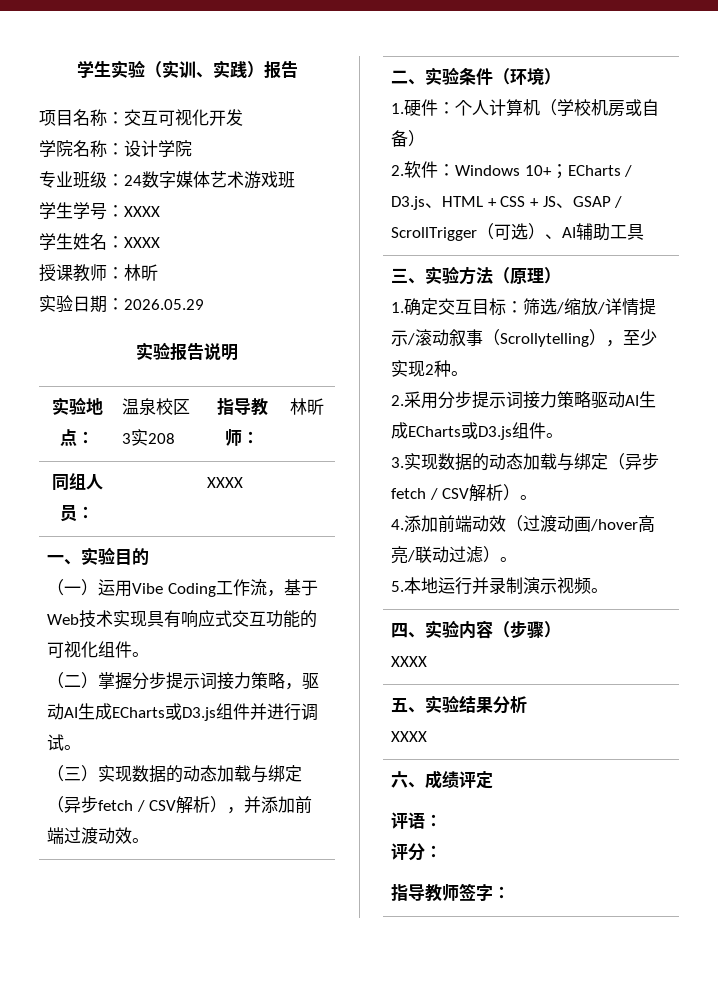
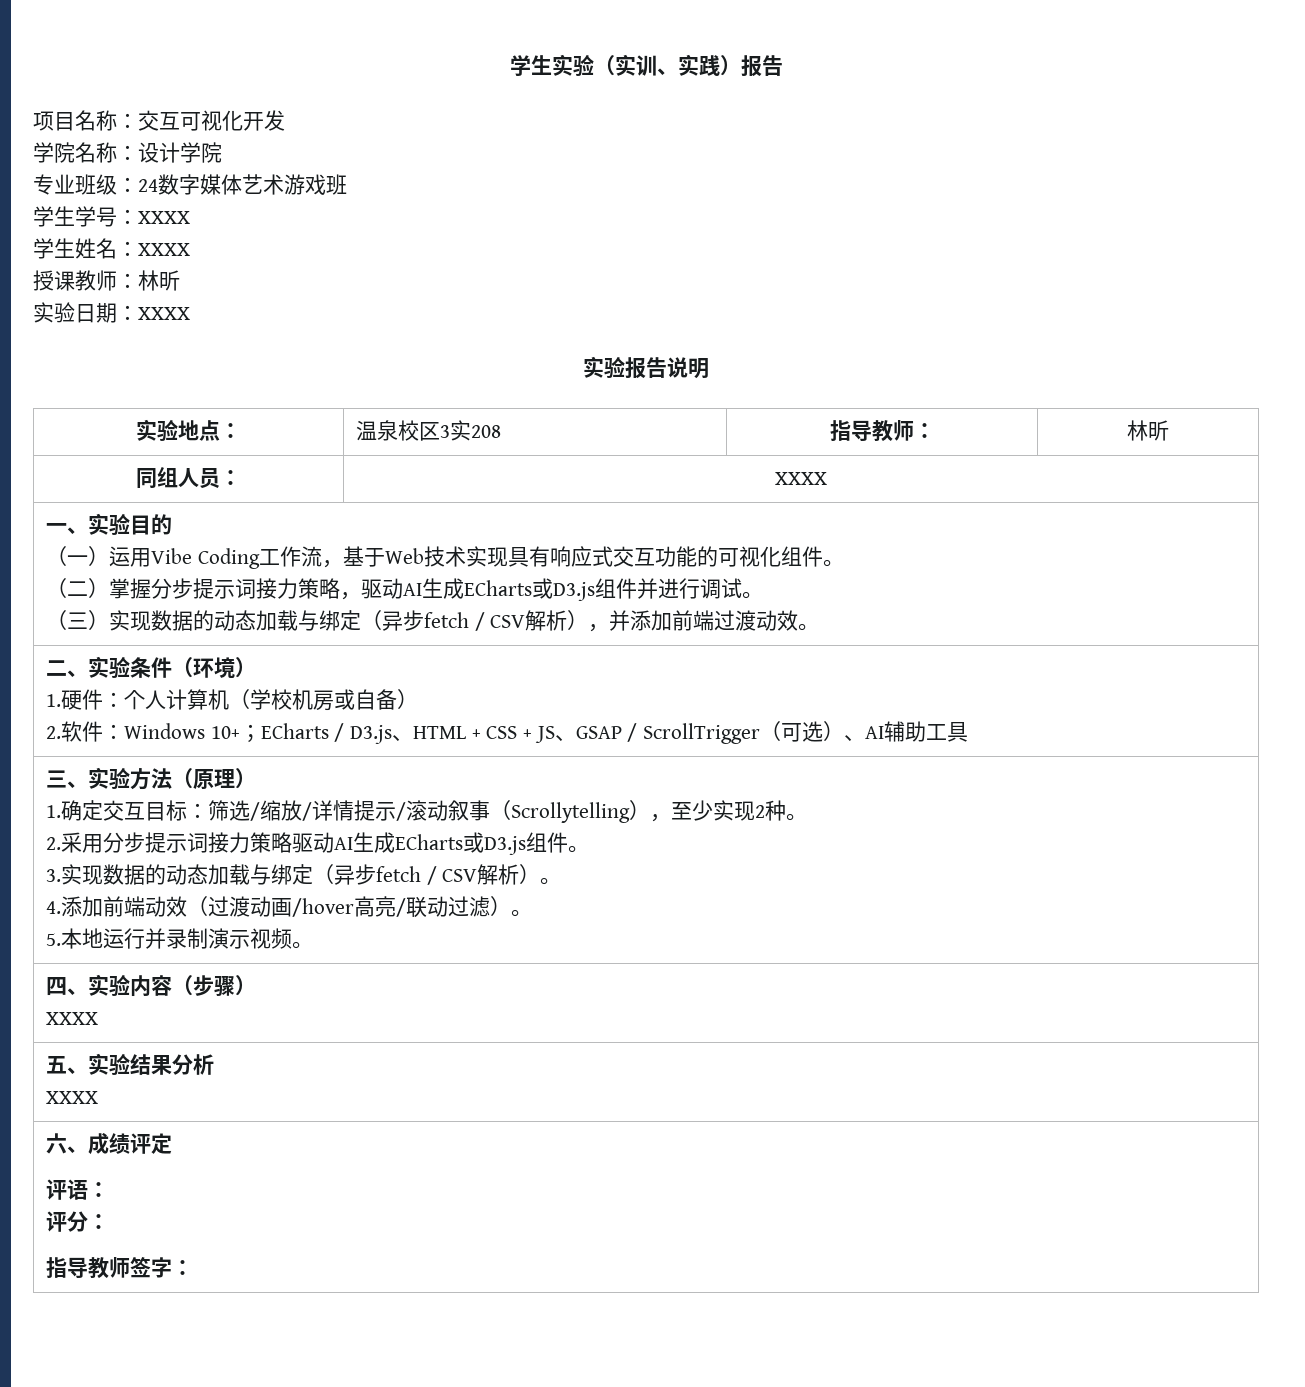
- 实验日期：2026.05.29
+ 实验日期：XXXX

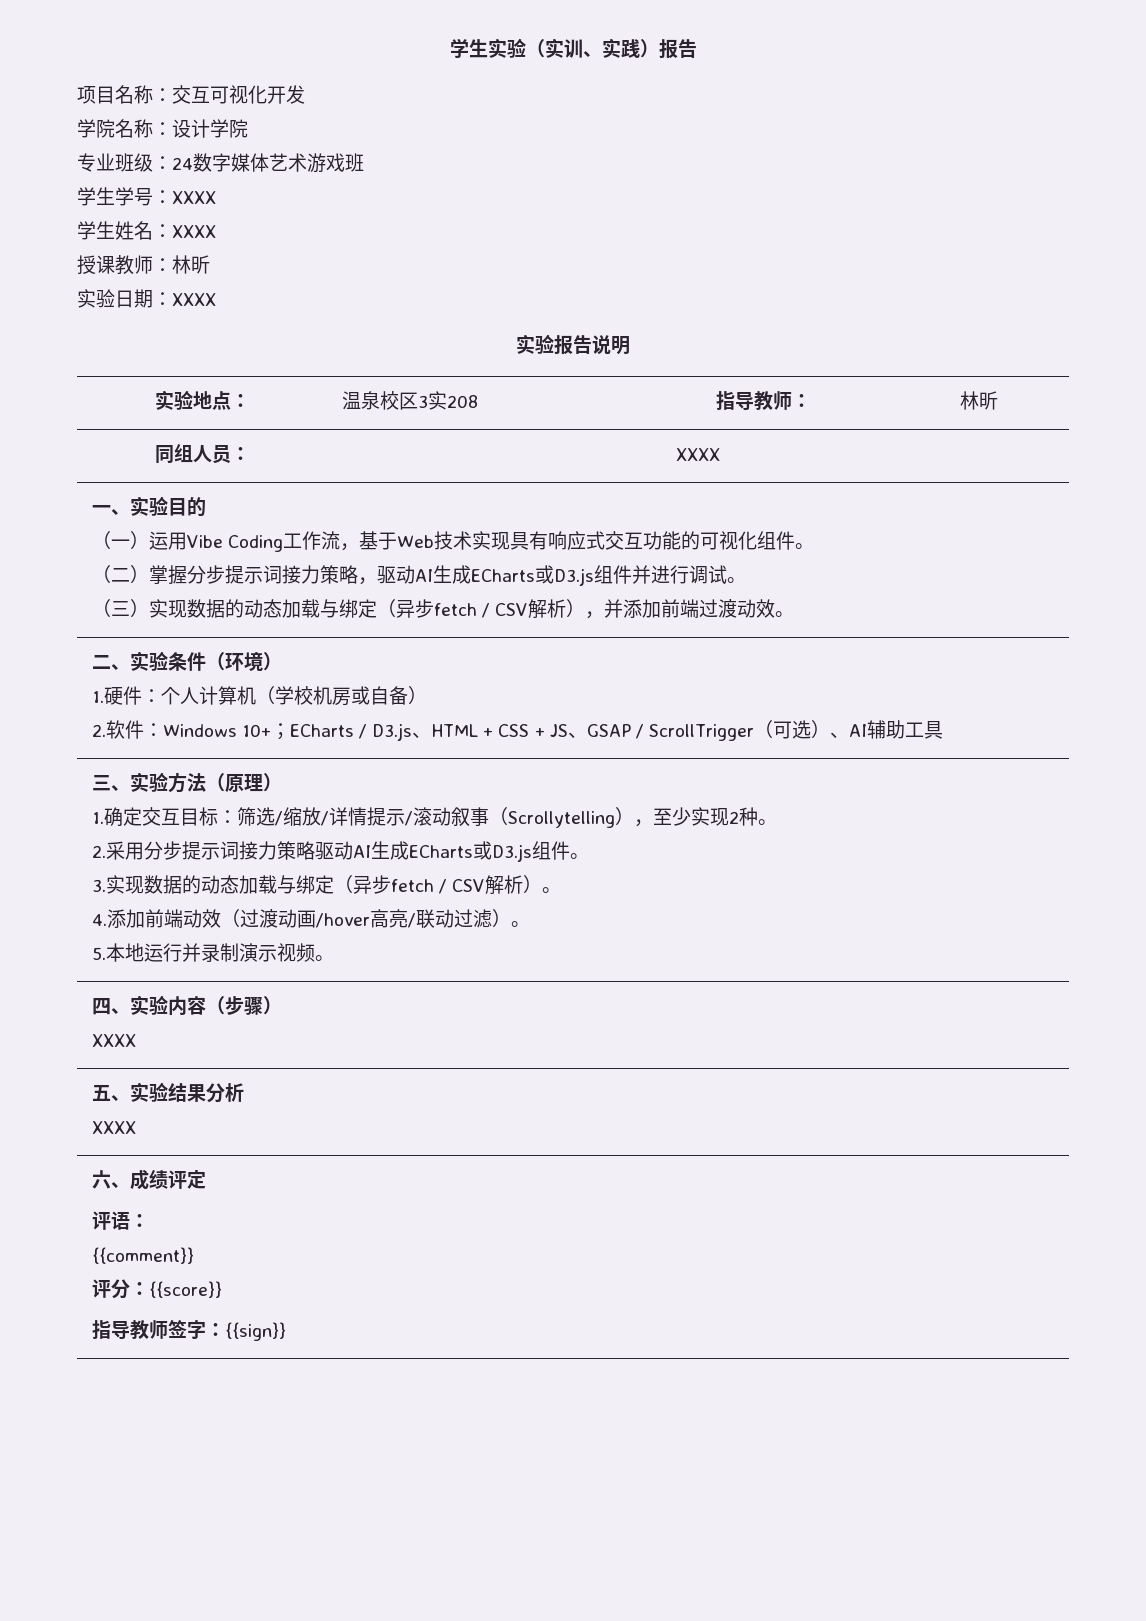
  六、成绩评定
  评语：
- 评分：
- 指导教师签字：
+ {{comment}}
+ 评分：{{score}}
+ 指导教师签字：{{sign}}

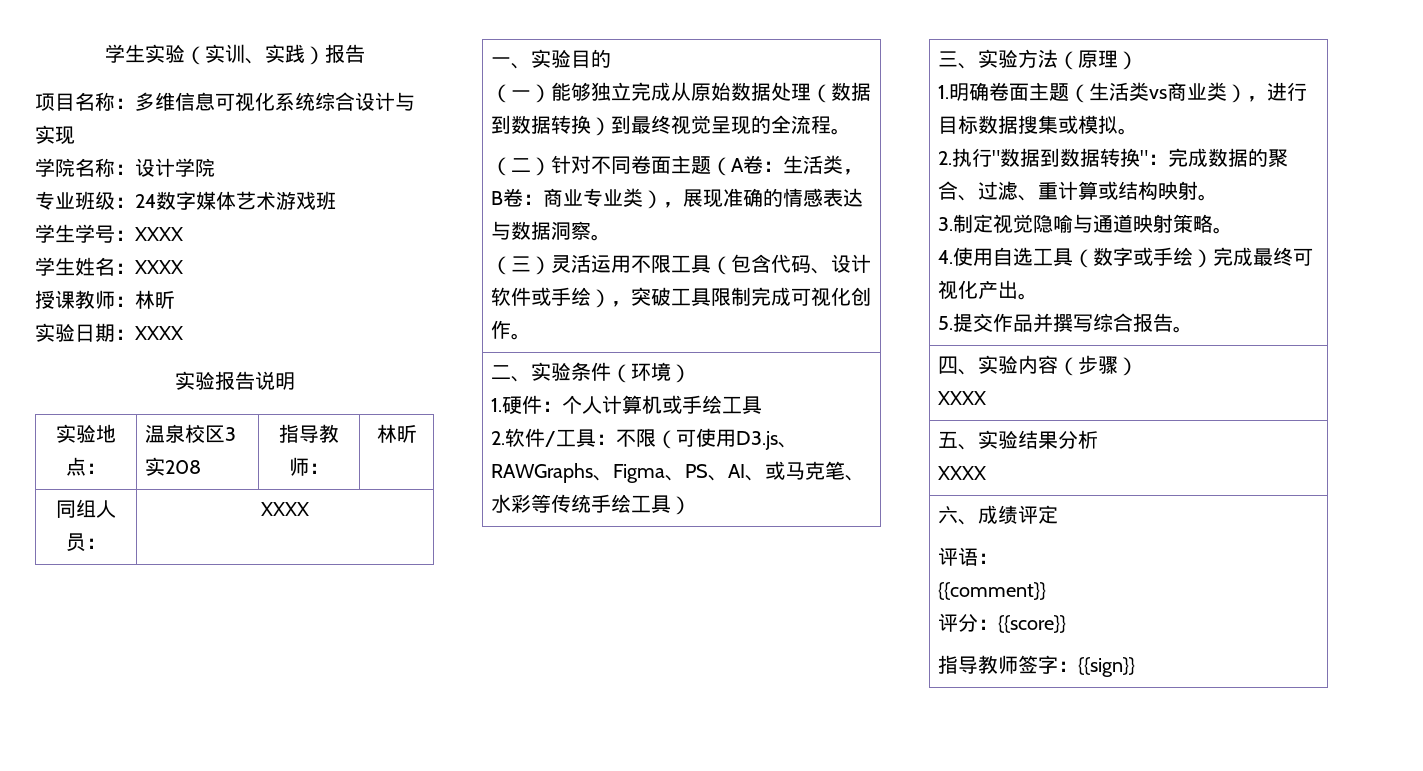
- 项目名称：交互可视化开发
+ 项目名称：多维信息可视化系统综合设计与实现
- （一）运用Vibe Coding工作流，基于Web技术实现具有响应式交互功能的可视化组件。
- （二）掌握分步提示词接力策略，驱动AI生成ECharts或D3.js组件并进行调试。
- （三）实现数据的动态加载与绑定（异步fetch / CSV解析），并添加前端过渡动效。
+ （一）能够独立完成从原始数据处理（数据到数据转换）到最终视觉呈现的全流程。
+ （二）针对不同卷面主题（A卷：生活类，B卷：商业专业类），展现准确的情感表达与数据洞察。
+ （三）灵活运用不限工具（包含代码、设计软件或手绘），突破工具限制完成可视化创作。
  二、实验条件（环境）
- 1.硬件：个人计算机（学校机房或自备）
- 2.软件：Windows 10+；ECharts / D3.js、HTML + CSS + JS、GSAP / ScrollTrigger（可选）、AI辅助工具
+ 1.硬件：个人计算机或手绘工具
+ 2.软件/工具：不限（可使用D3.js、RAWGraphs、Figma、PS、AI、或马克笔、水彩等传统手绘工具）
- 1.确定交互目标：筛选/缩放/详情提示/滚动叙事（Scrollytelling），至少实现2种。
- 2.采用分步提示词接力策略驱动AI生成ECharts或D3.js组件。
- 3.实现数据的动态加载与绑定（异步fetch / CSV解析）。
- 4.添加前端动效（过渡动画/hover高亮/联动过滤）。
- 5.本地运行并录制演示视频。
+ 1.明确卷面主题（生活类vs商业类），进行目标数据搜集或模拟。
+ 2.执行"数据到数据转换"：完成数据的聚合、过滤、重计算或结构映射。
+ 3.制定视觉隐喻与通道映射策略。
+ 4.使用自选工具（数字或手绘）完成最终可视化产出。
+ 5.提交作品并撰写综合报告。

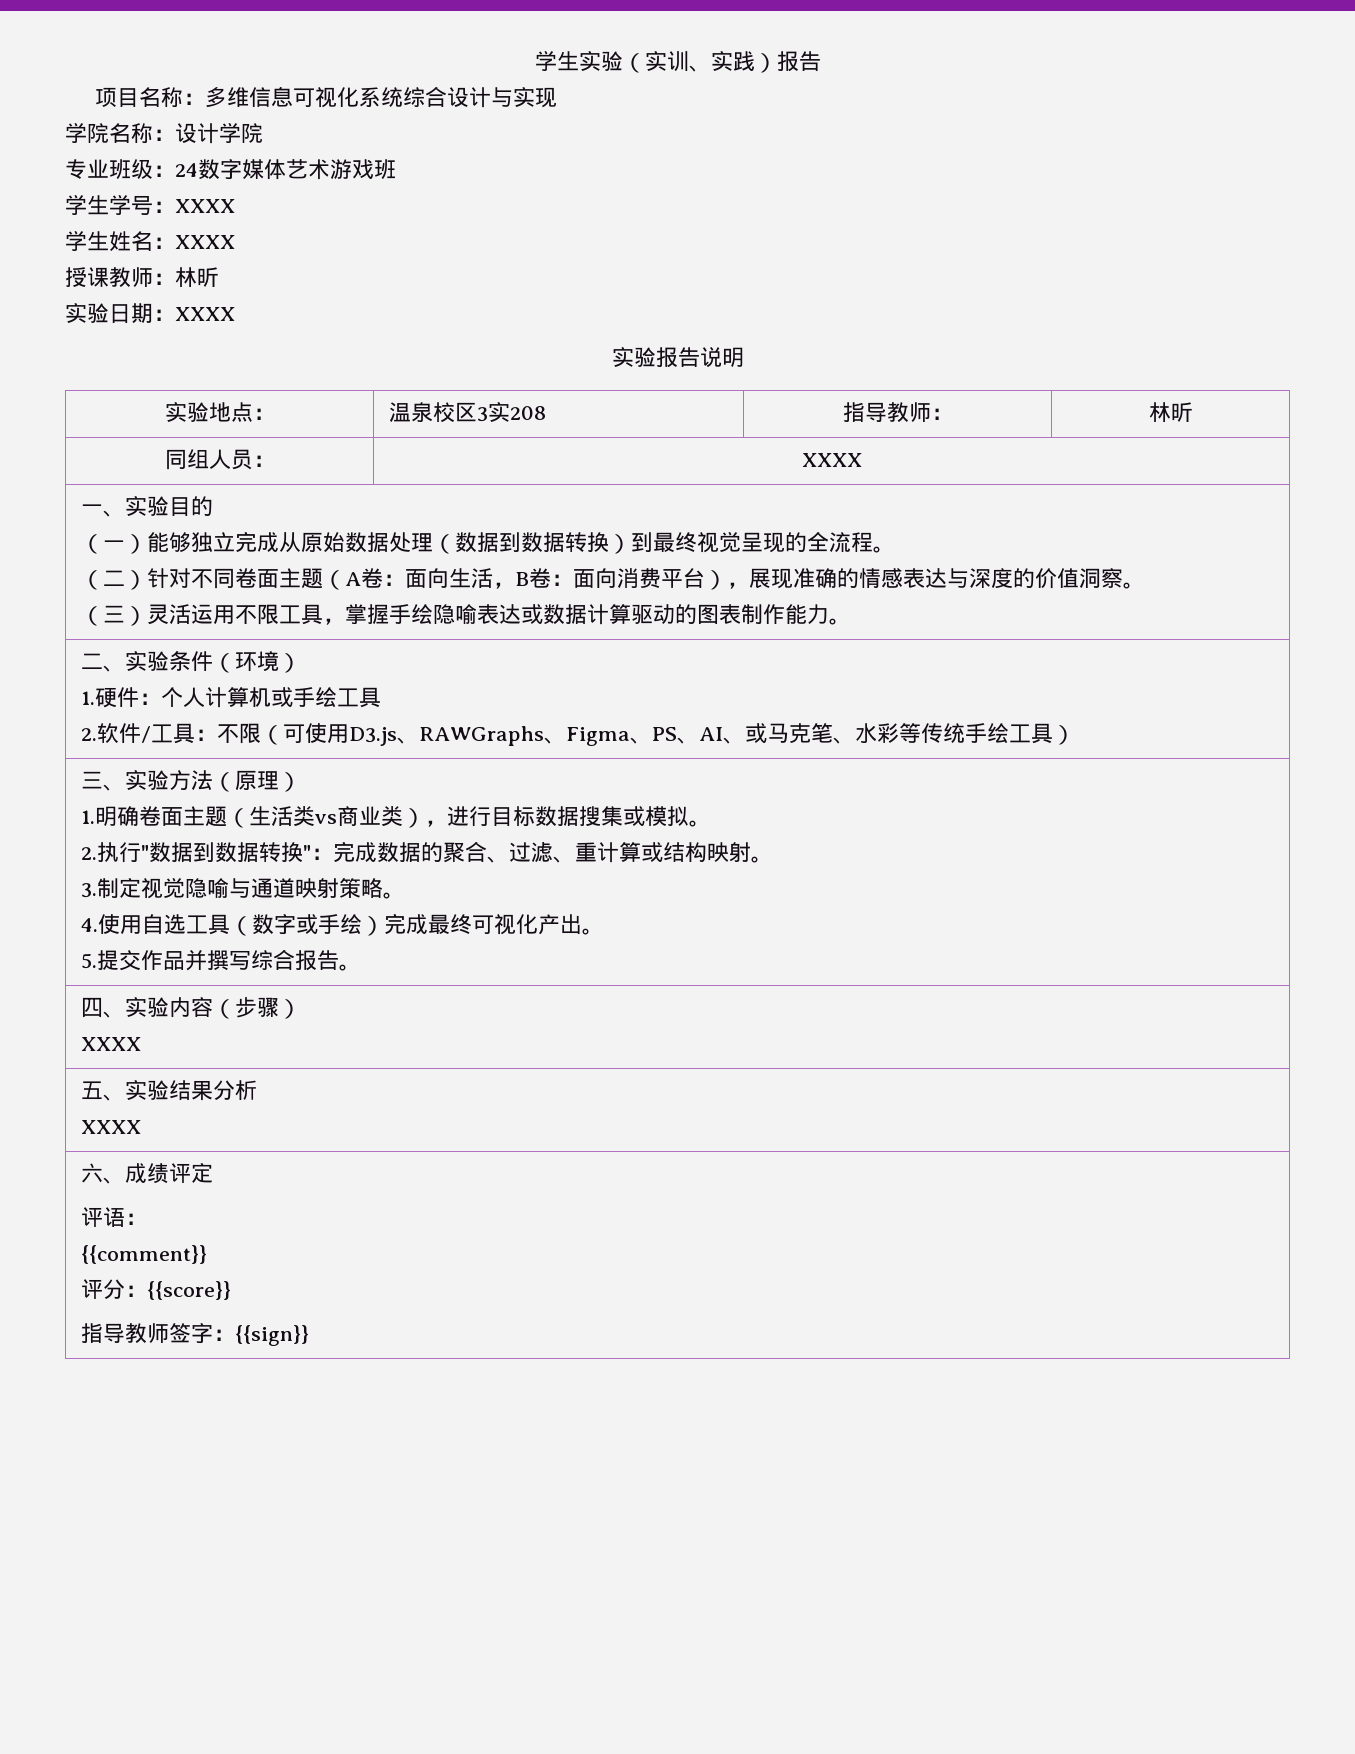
- （二）针对不同卷面主题（A卷：生活类，B卷：商业专业类），展现准确的情感表达与数据洞察。
+ （二）针对不同卷面主题（A卷：面向生活，B卷：面向消费平台），展现准确的情感表达与深度的价值洞察。
- （三）灵活运用不限工具（包含代码、设计软件或手绘），突破工具限制完成可视化创作。
+ （三）灵活运用不限工具，掌握手绘隐喻表达或数据计算驱动的图表制作能力。

